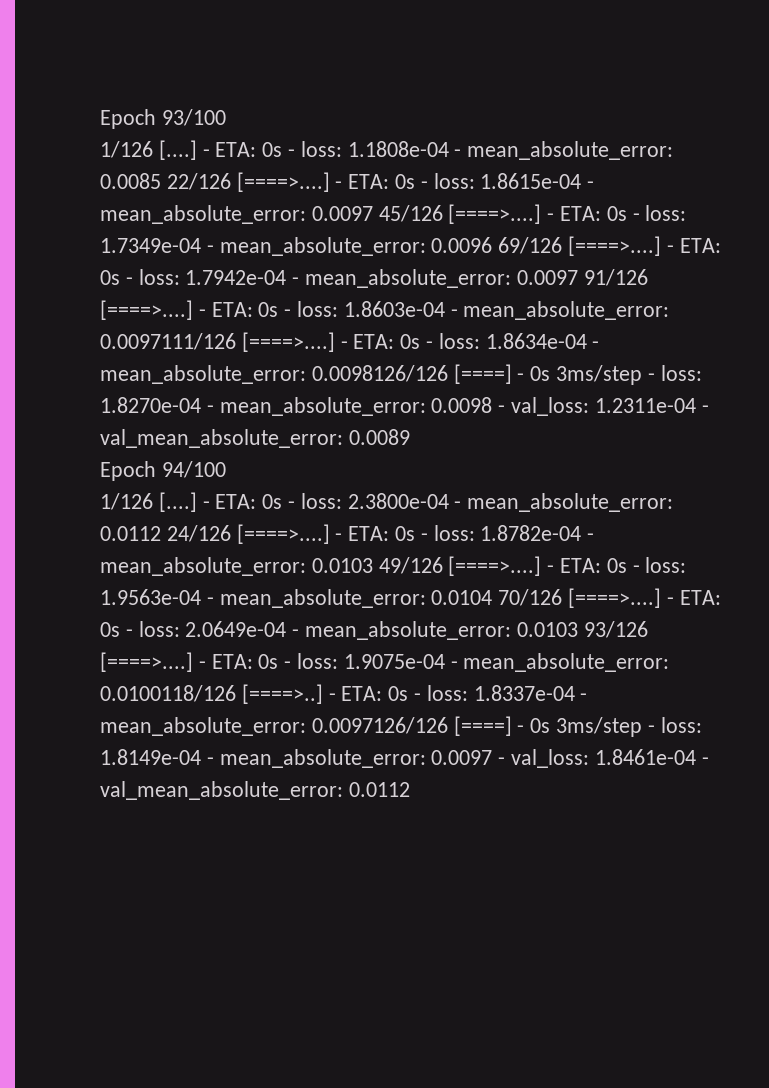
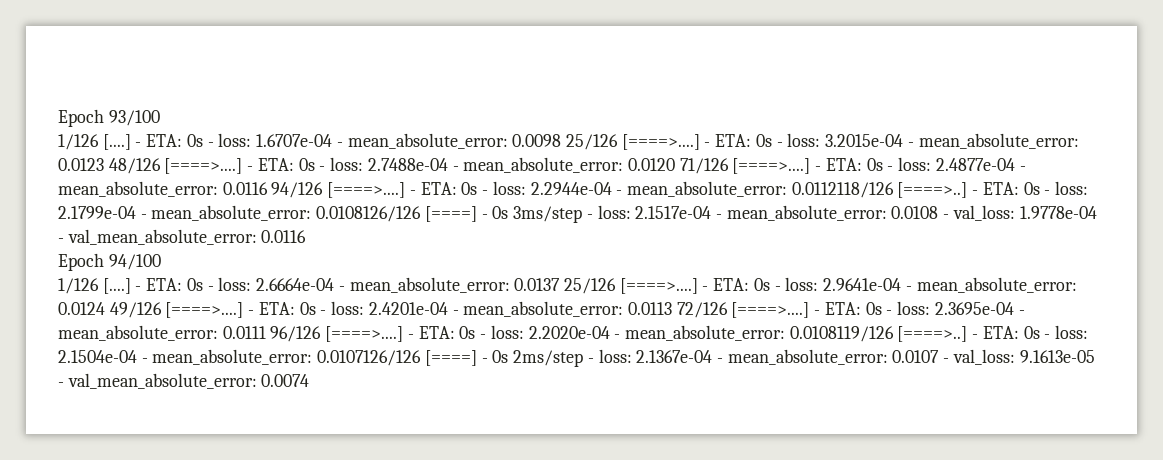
- - ETA: 0s - loss: 1.1808e-04 - mean_absolute_error: 0.0085 22/126 [====>....] - ETA: 0s - loss: 1.8615e-04 - mean_absolute_error: 0.0097 45/126 [====>....] - ETA: 0s - loss: 1.7349e-04 - mean_absolute_error: 0.0096 69/126 [====>....] - ETA: 0s - loss: 1.7942e-04 - mean_absolute_error: 0.0097 91/126 [====>....] - ETA: 0s - loss: 1.8603e-04 - mean_absolute_error: 0.0097111/126 [====>....] - ETA: 0s - loss: 1.8634e-04 - mean_absolute_error: 0.0098126/126 [====] - 0s 3ms/step - loss: 1.8270e-04 - mean_absolute_error: 0.0098 - val_loss: 1.2311e-04 - val_mean_absolute_error: 0.0089
+ - ETA: 0s - loss: 1.6707e-04 - mean_absolute_error: 0.0098 25/126 [====>....] - ETA: 0s - loss: 3.2015e-04 - mean_absolute_error: 0.0123 48/126 [====>....] - ETA: 0s - loss: 2.7488e-04 - mean_absolute_error: 0.0120 71/126 [====>....] - ETA: 0s - loss: 2.4877e-04 - mean_absolute_error: 0.0116 94/126 [====>....] - ETA: 0s - loss: 2.2944e-04 - mean_absolute_error: 0.0112118/126 [====>..] - ETA: 0s - loss: 2.1799e-04 - mean_absolute_error: 0.0108126/126 [====] - 0s 3ms/step - loss: 2.1517e-04 - mean_absolute_error: 0.0108 - val_loss: 1.9778e-04 - val_mean_absolute_error: 0.0116
- - ETA: 0s - loss: 2.3800e-04 - mean_absolute_error: 0.0112 24/126 [====>....] - ETA: 0s - loss: 1.8782e-04 - mean_absolute_error: 0.0103 49/126 [====>....]
+ - ETA: 0s - loss: 2.6664e-04 - mean_absolute_error: 0.0137 25/126 [====>....] - ETA: 0s - loss: 2.9641e-04 - mean_absolute_error: 0.0124 49/126 [====>....]
- - ETA: 0s - loss: 1.9563e-04 - mean_absolute_error: 0.0104 70/126 [====>....] - ETA: 0s - loss: 2.0649e-04 - mean_absolute_error: 0.0103 93/126 [====>....] - ETA: 0s - loss: 1.9075e-04 - mean_absolute_error: 0.0100118/126 [====>..] - ETA: 0s - loss: 1.8337e-04 - mean_absolute_error: 0.0097126/126 [====] - 0s 3ms/step - loss: 1.8149e-04 - mean_absolute_error: 0.0097 - val_loss: 1.8461e-04 - val_mean_absolute_error: 0.0112
+ - ETA: 0s - loss: 2.4201e-04 - mean_absolute_error: 0.0113 72/126 [====>....] - ETA: 0s - loss: 2.3695e-04 - mean_absolute_error: 0.0111 96/126 [====>....] - ETA: 0s - loss: 2.2020e-04 - mean_absolute_error: 0.0108119/126 [====>..] - ETA: 0s - loss: 2.1504e-04 - mean_absolute_error: 0.0107126/126 [====] - 0s 2ms/step - loss: 2.1367e-04 - mean_absolute_error: 0.0107 - val_loss: 9.1613e-05 - val_mean_absolute_error: 0.0074

